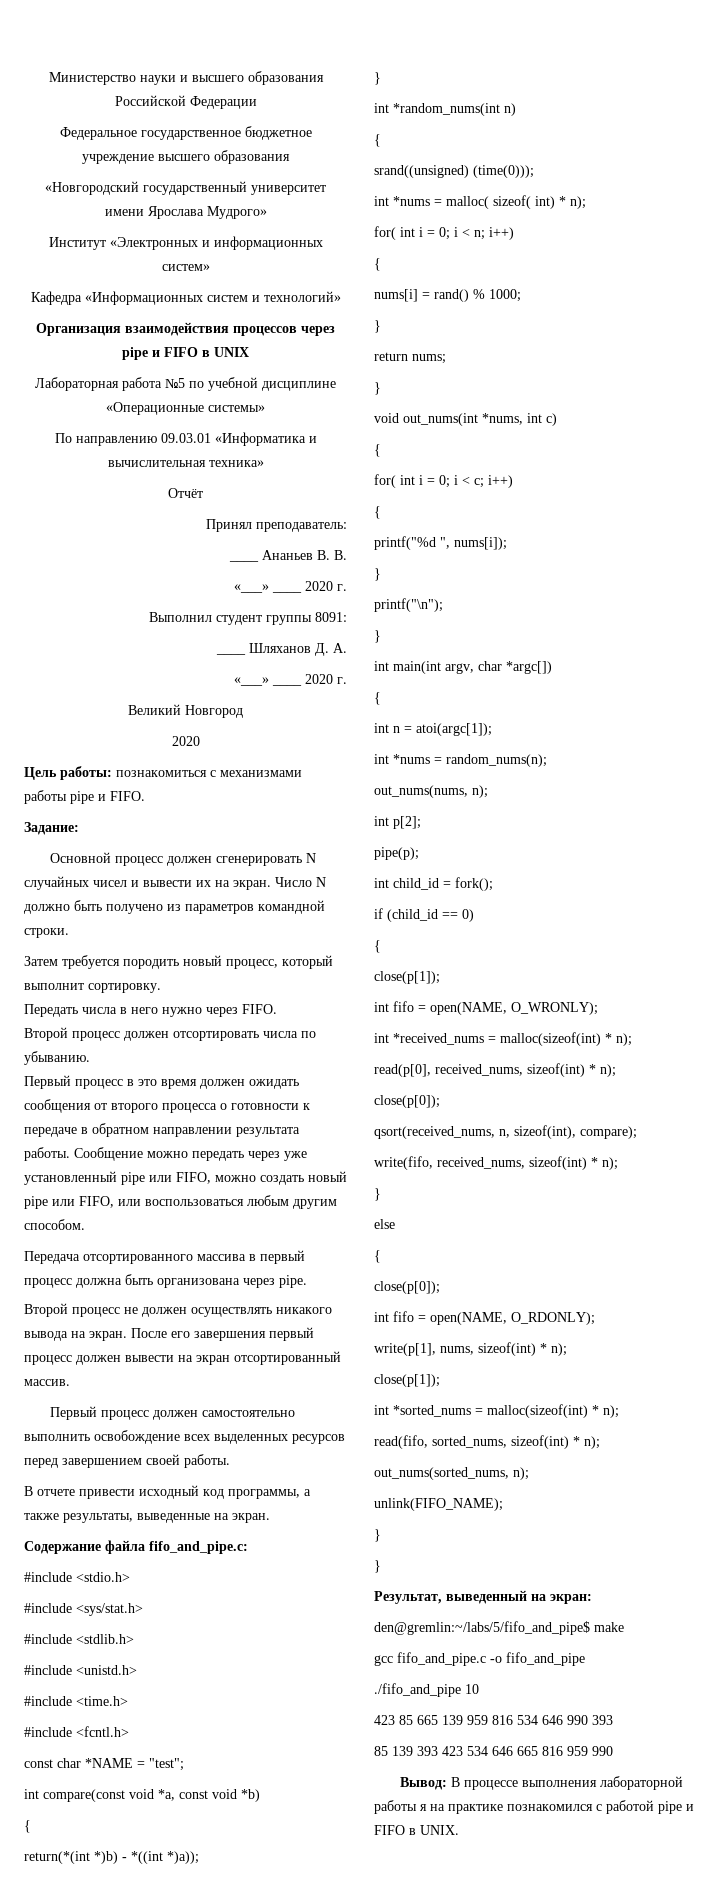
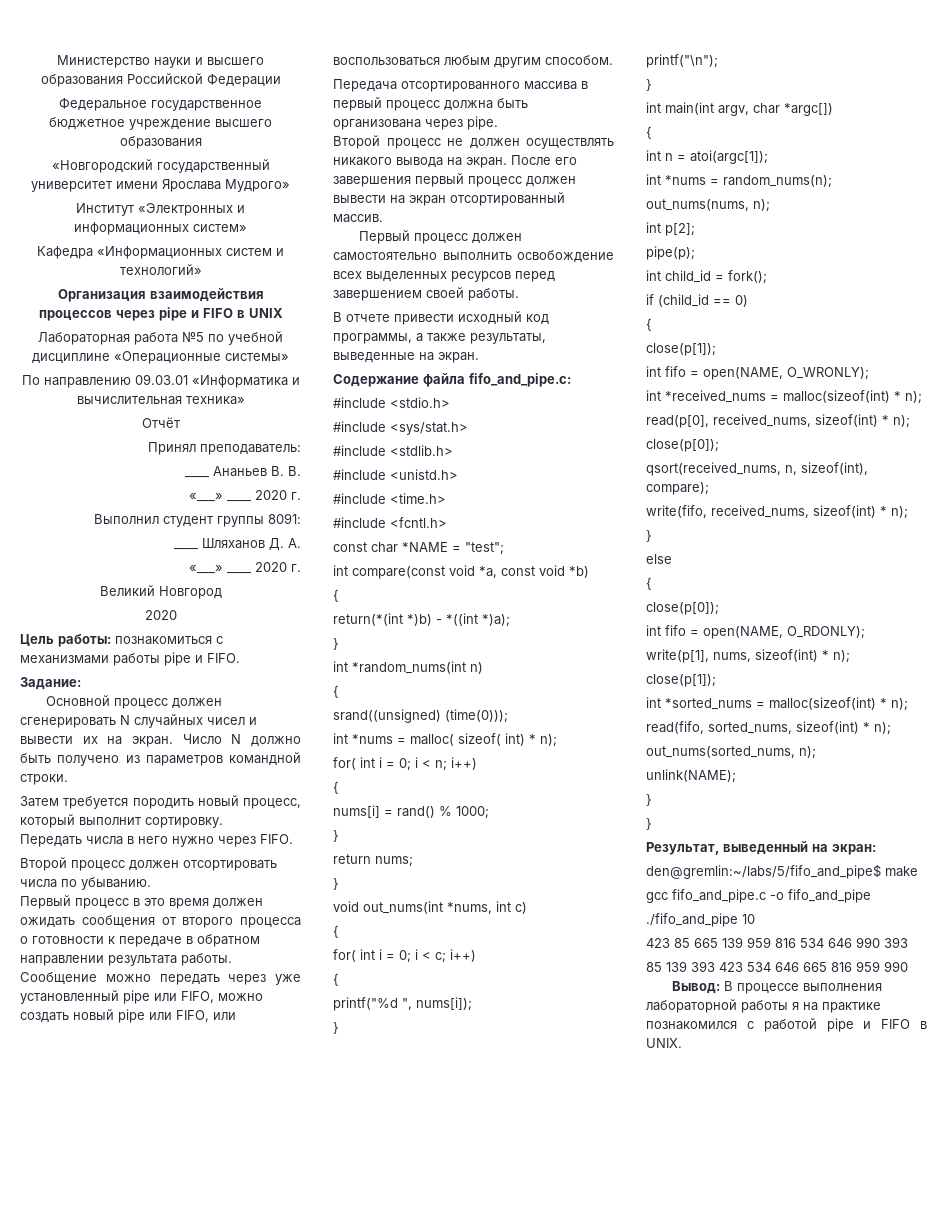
- return(*(int *)b) - *((int *)a));
+ return(*(int *)b) - *((int *)a);
- unlink(FIFO_NAME);
+ unlink(NAME);

